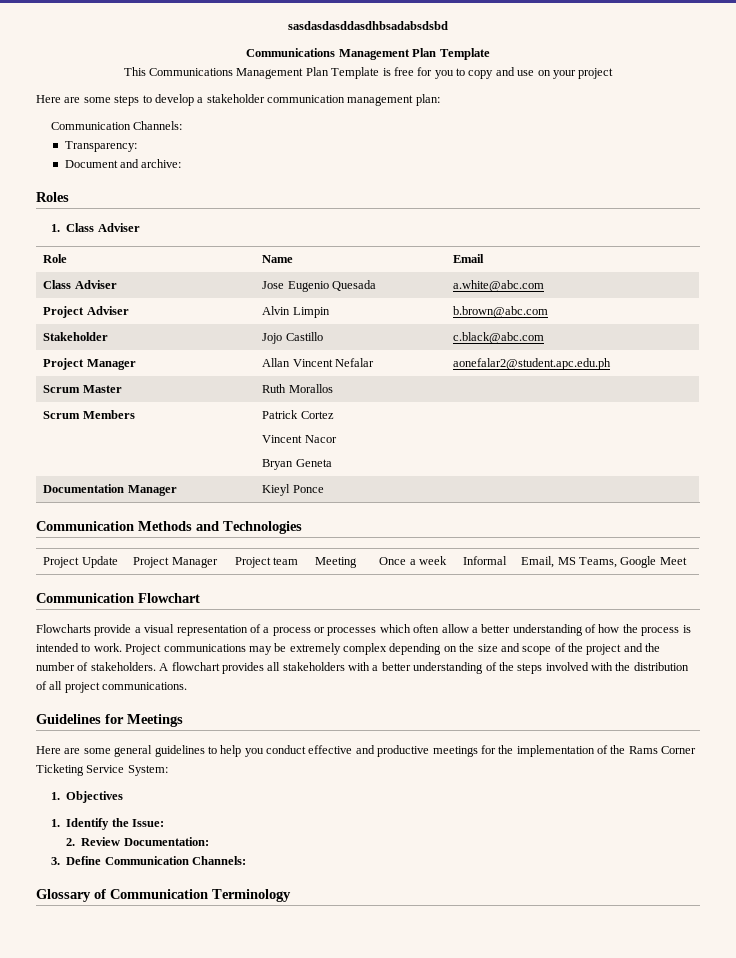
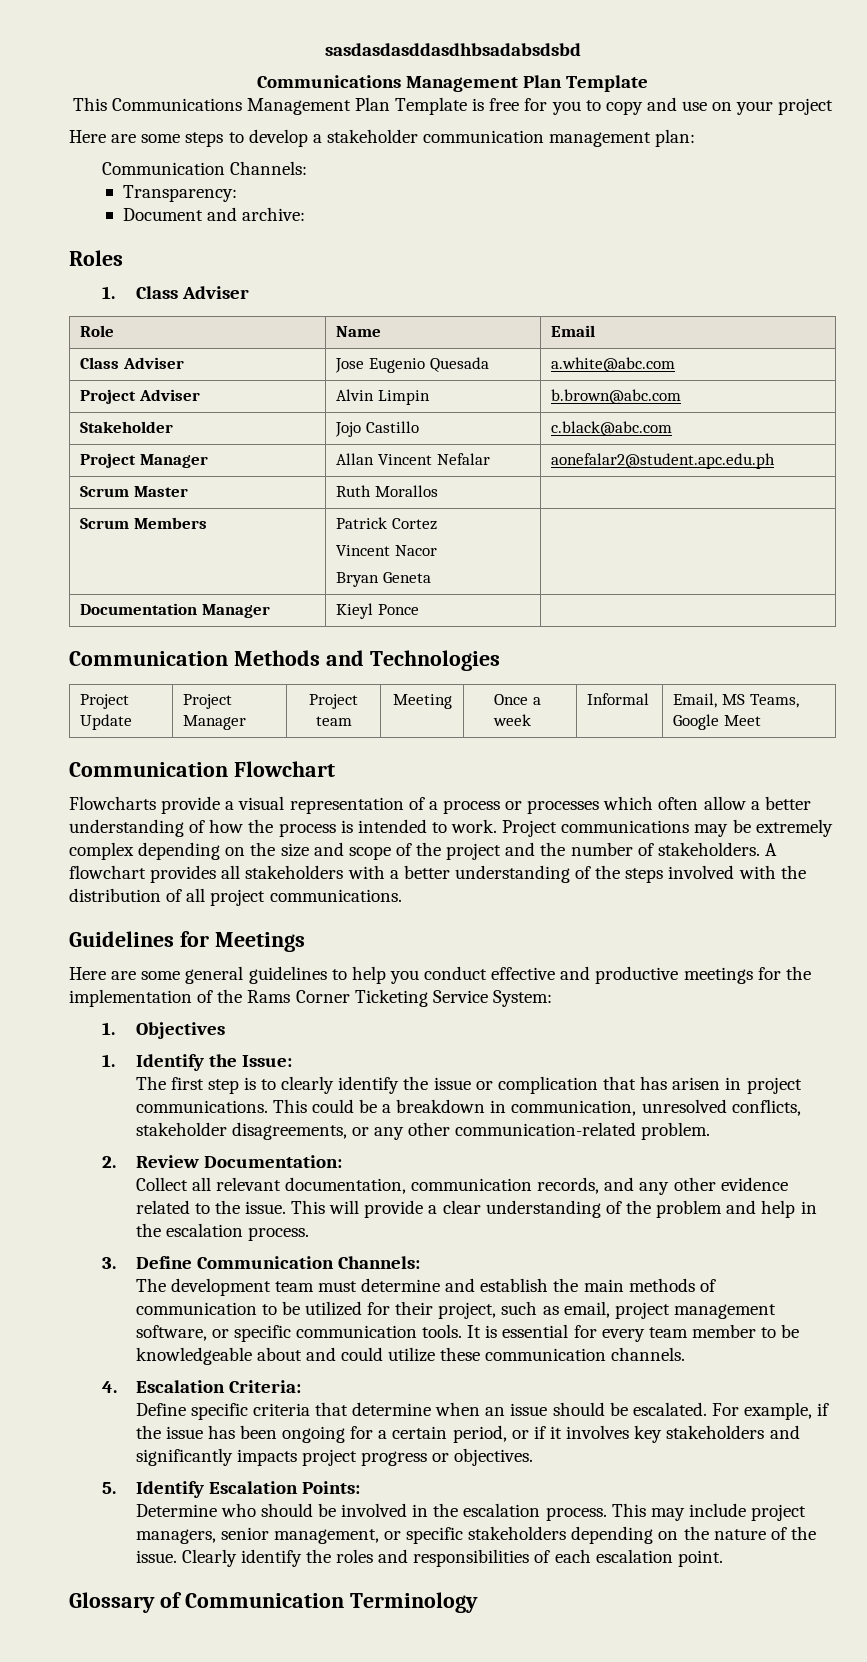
+ The first step is to clearly identify the issue or complication that has arisen in project communications. This could be a breakdown in communication, unresolved conflicts, stakeholder disagreements, or any other communication-related problem.
  2. Review Documentation:
+ Collect all relevant documentation, communication records, and any other evidence related to the issue. This will provide a clear understanding of the problem and help in the escalation process.
  3. Define Communication Channels:
+ The development team must determine and establish the main methods of communication to be utilized for their project, such as email, project management software, or specific communication tools. It is essential for every team member to be knowledgeable about and could utilize these communication channels.
+ 4. Escalation Criteria:
+ Define specific criteria that determine when an issue should be escalated. For example, if the issue has been ongoing for a certain period, or if it involves key stakeholders and significantly impacts project progress or objectives.
+ 5. Identify Escalation Points:
+ Determine who should be involved in the escalation process. This may include project managers, senior management, or specific stakeholders depending on the nature of the issue. Clearly identify the roles and responsibilities of each escalation point.

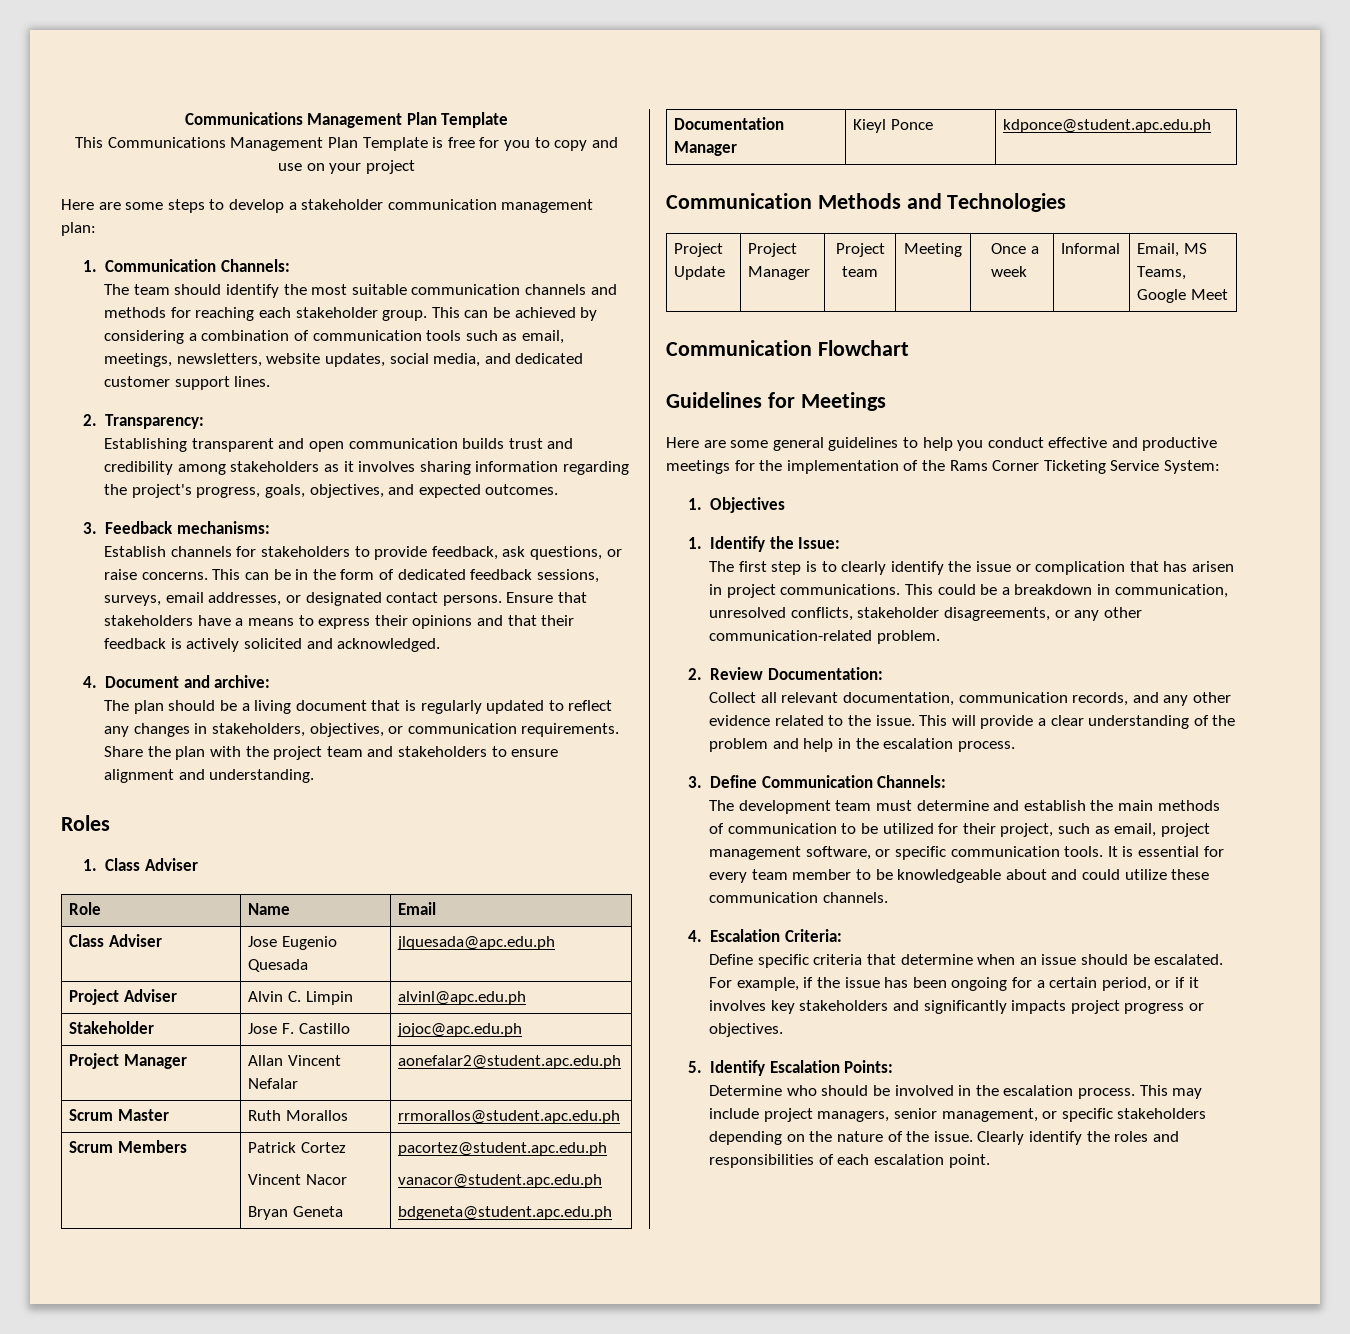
- sasdasdasddasdhbsadabsdsbd
  Here are some steps to develop a stakeholder communication management plan:
- Communication Channels:
- Transparency:
- Document and archive:
+ 1. Communication Channels:
+ The team should identify the most suitable communication channels and methods for reaching each stakeholder group. This can be achieved by considering a combination of communication tools such as email, meetings, newsletters, website updates, social media, and dedicated customer support lines.
+ 2. Transparency:
+ Establishing transparent and open communication builds trust and credibility among stakeholders as it involves sharing information regarding the project's progress, goals, objectives, and expected outcomes.
+ 3. Feedback mechanisms:
+ Establish channels for stakeholders to provide feedback, ask questions, or raise concerns. This can be in the form of dedicated feedback sessions, surveys, email addresses, or designated contact persons. Ensure that stakeholders have a means to express their opinions and that their feedback is actively solicited and acknowledged.
+ 4. Document and archive:
+ The plan should be a living document that is regularly updated to reflect any changes in stakeholders, objectives, or communication requirements. Share the plan with the project team and stakeholders to ensure alignment and understanding.
- Class Adviser | Jose Eugenio Quesada | a.white@abc.com
+ Class Adviser | Jose Eugenio Quesada | jlquesada@apc.edu.ph
- Project Adviser | Alvin Limpin | b.brown@abc.com
+ Project Adviser | Alvin C. Limpin | alvinl@apc.edu.ph
- Stakeholder | Jojo Castillo | c.black@abc.com
+ Stakeholder | Jose F. Castillo | jojoc@apc.edu.ph
- Scrum Master | Ruth Morallos |
+ Scrum Master | Ruth Morallos | rrmorallos@student.apc.edu.ph
  Scrum Members | Patrick Cortez
  Vincent Nacor
- Bryan Geneta |
+ Bryan Geneta | pacortez@student.apc.edu.ph
+ vanacor@student.apc.edu.ph
+ bdgeneta@student.apc.edu.ph
- Documentation Manager | Kieyl Ponce |
+ Documentation Manager | Kieyl Ponce | kdponce@student.apc.edu.ph
- Flowcharts provide a visual representation of a process or processes which often allow a better understanding of how the process is intended to work. Project communications may be extremely complex depending on the size and scope of the project and the number of stakeholders. A flowchart provides all stakeholders with a better understanding of the steps involved with the distribution of all project communications.
- Glossary of Communication Terminology

